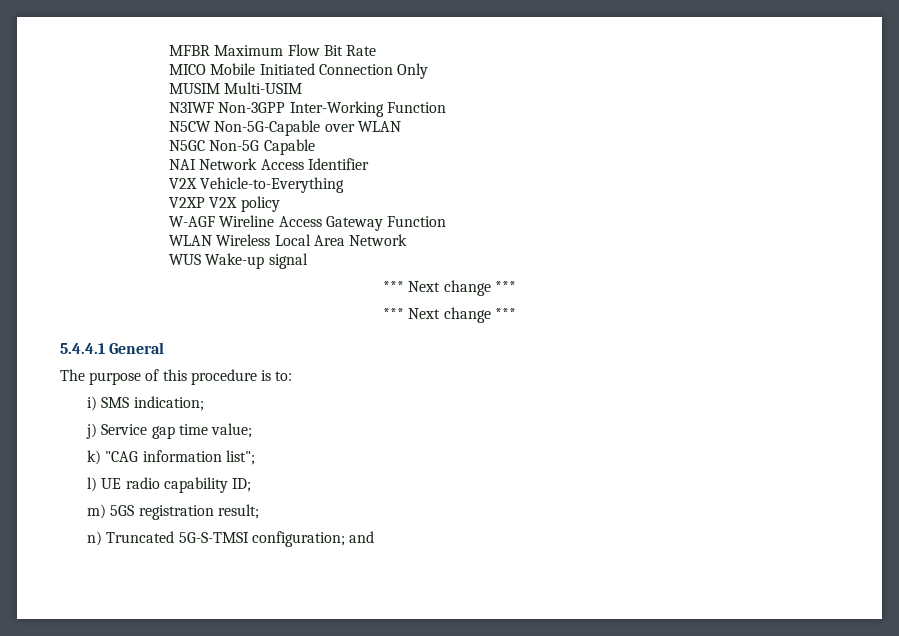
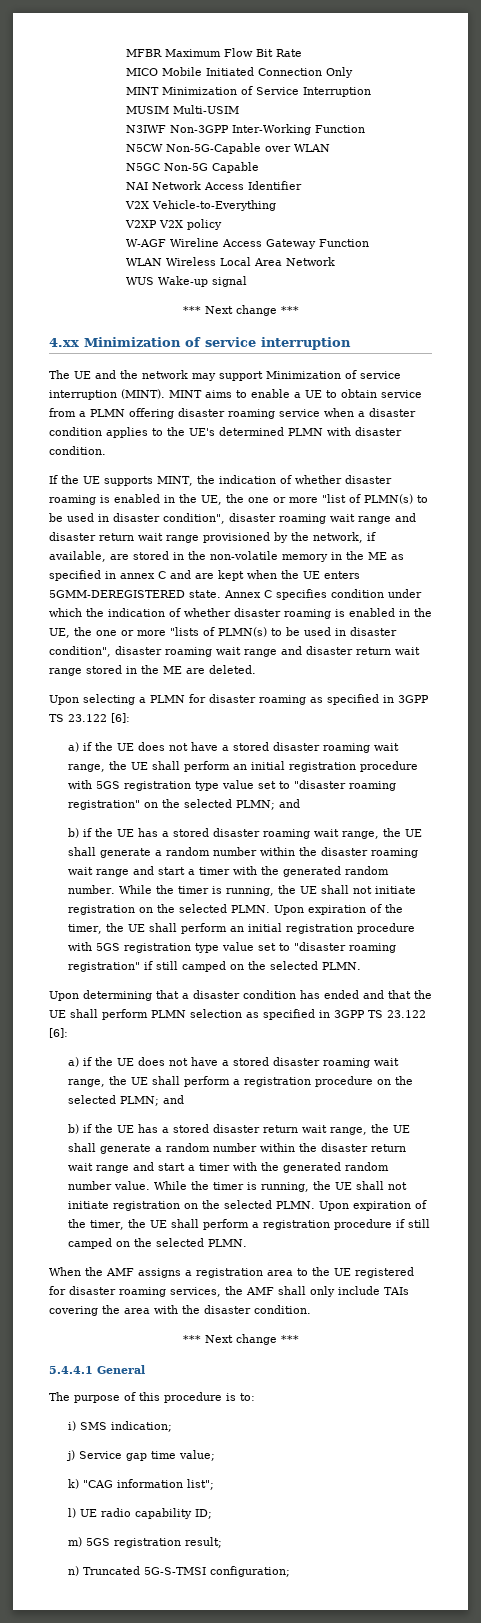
+ MINT Minimization of Service Interruption
+ 4.xx Minimization of service interruption
+ The UE and the network may support Minimization of service interruption (MINT). MINT aims to enable a UE to obtain service from a PLMN offering disaster roaming service when a disaster condition applies to the UE's determined PLMN with disaster condition.
+ If the UE supports MINT, the indication of whether disaster roaming is enabled in the UE, the one or more "list of PLMN(s) to be used in disaster condition", disaster roaming wait range and disaster return wait range provisioned by the network, if available, are stored in the non-volatile memory in the ME as specified in annex C and are kept when the UE enters 5GMM-DEREGISTERED state. Annex C specifies condition under which the indication of whether disaster roaming is enabled in the UE, the one or more "lists of PLMN(s) to be used in disaster condition", disaster roaming wait range and disaster return wait range stored in the ME are deleted.
+ Upon selecting a PLMN for disaster roaming as specified in 3GPP TS 23.122 [6]:
+ a) if the UE does not have a stored disaster roaming wait range, the UE shall perform an initial registration procedure with 5GS registration type value set to "disaster roaming registration" on the selected PLMN; and
+ b) if the UE has a stored disaster roaming wait range, the UE shall generate a random number within the disaster roaming wait range and start a timer with the generated random number. While the timer is running, the UE shall not initiate registration on the selected PLMN. Upon expiration of the timer, the UE shall perform an initial registration procedure with 5GS registration type value set to "disaster roaming registration" if still camped on the selected PLMN.
+ Upon determining that a disaster condition has ended and that the UE shall perform PLMN selection as specified in 3GPP TS 23.122 [6]:
+ a) if the UE does not have a stored disaster roaming wait range, the UE shall perform a registration procedure on the selected PLMN; and
+ b) if the UE has a stored disaster return wait range, the UE shall generate a random number within the disaster return wait range and start a timer with the generated random number value. While the timer is running, the UE shall not initiate registration on the selected PLMN. Upon expiration of the timer, the UE shall perform a registration procedure if still camped on the selected PLMN.
+ When the AMF assigns a registration area to the UE registered for disaster roaming services, the AMF shall only include TAIs covering the area with the disaster condition.
- n) Truncated 5G-S-TMSI configuration; and
+ n) Truncated 5G-S-TMSI configuration;

